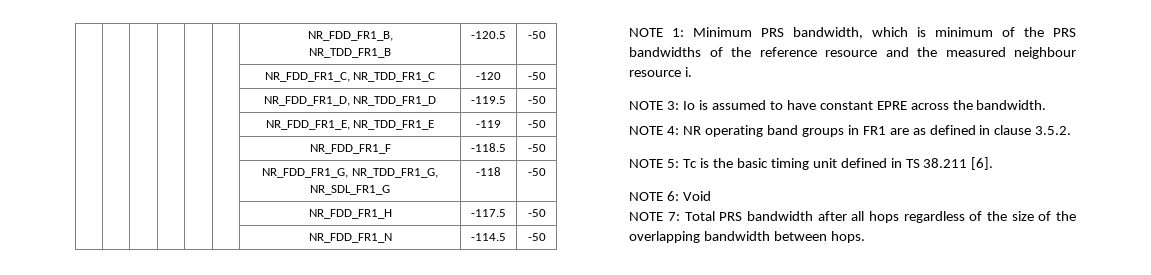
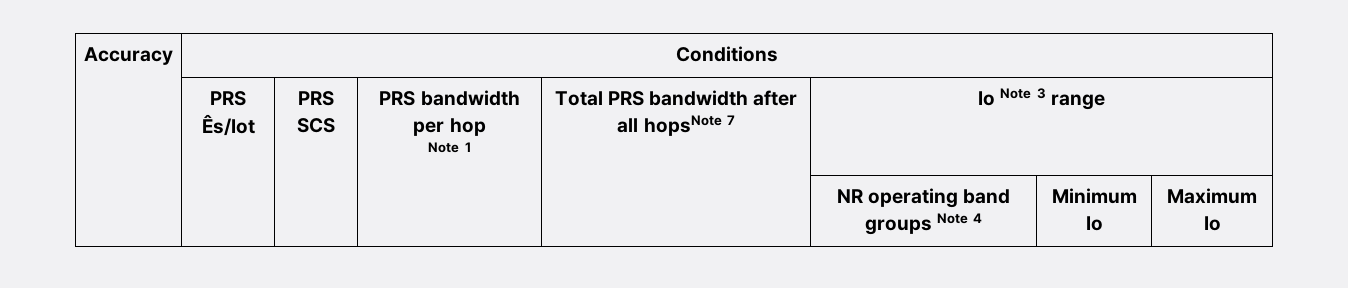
- | | | | | | NR_FDD_FR1_B,
- NR_TDD_FR1_B | -120.5 | -50
- | | | | | | NR_FDD_FR1_C, NR_TDD_FR1_C | -120 | -50
- | | | | | | NR_FDD_FR1_D, NR_TDD_FR1_D | -119.5 | -50
- | | | | | | NR_FDD_FR1_E, NR_TDD_FR1_E | -119 | -50
- | | | | | | NR_FDD_FR1_F | -118.5 | -50
- | | | | | | NR_FDD_FR1_G, NR_TDD_FR1_G, NR_SDL_FR1_G | -118 | -50
- | | | | | | NR_FDD_FR1_H | -117.5 | -50
- | | | | | | NR_FDD_FR1_N | -114.5 | -50
- NOTE 1: Minimum PRS bandwidth, which is minimum of the PRS bandwidths of the reference resource and the measured neighbour resource i.
- NOTE 3: Io is assumed to have constant EPRE across the bandwidth.
- NOTE 4: NR operating band groups in FR1 are as defined in clause 3.5.2.
- NOTE 5: Tc is the basic timing unit defined in TS 38.211 [6].
- NOTE 6: Void
- NOTE 7: Total PRS bandwidth after all hops regardless of the size of the overlapping bandwidth between hops.
+ Accuracy | Conditions
+ | PRS Ês/Iot | PRS SCS | PRS bandwidth per hop
+ Note 1 | Total PRS bandwidth after all hopsNote 7 | Io Note 3 range
+ | | | | | NR operating band groups Note 4 | Minimum Io | Maximum Io

